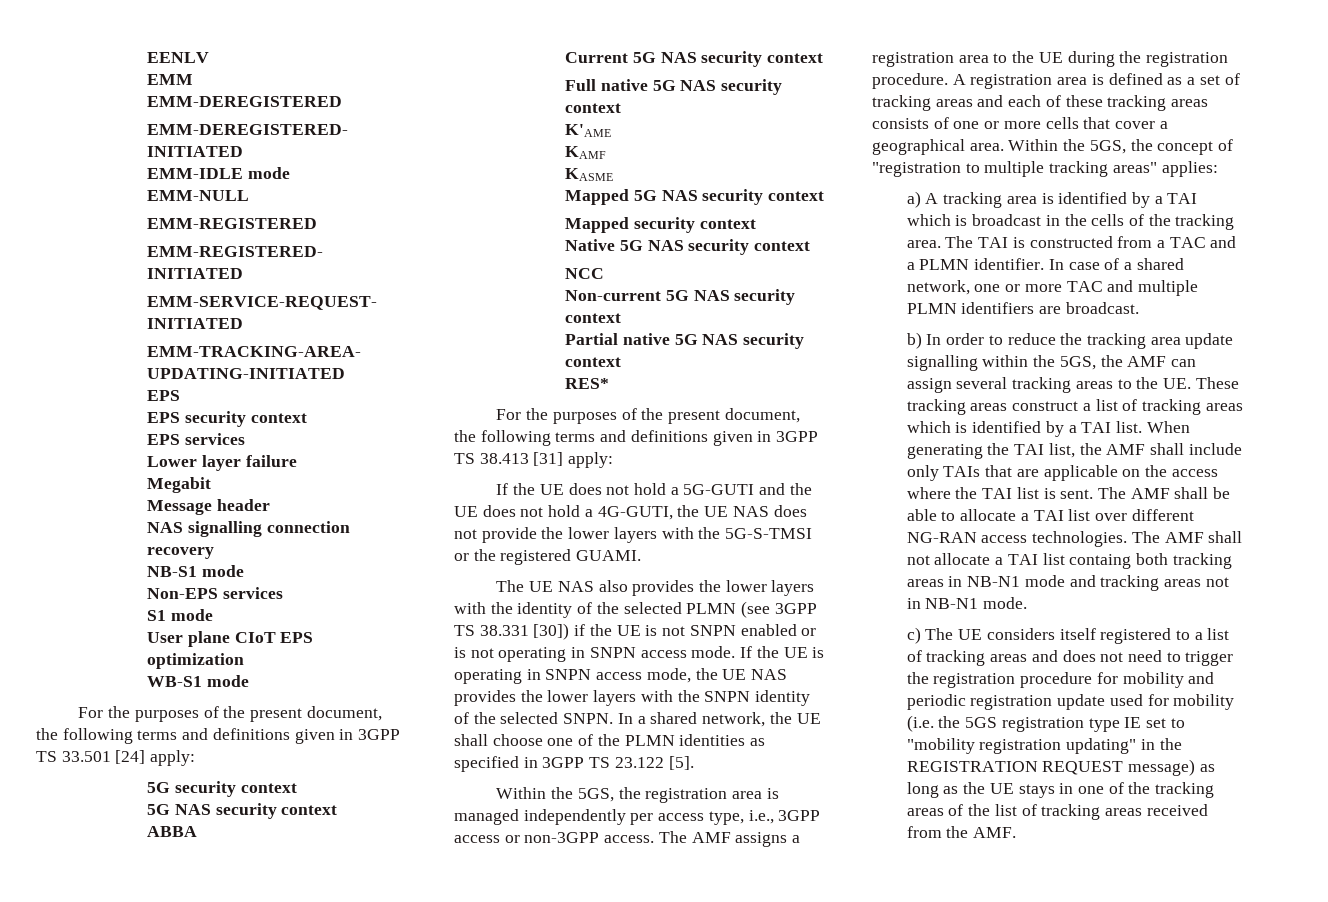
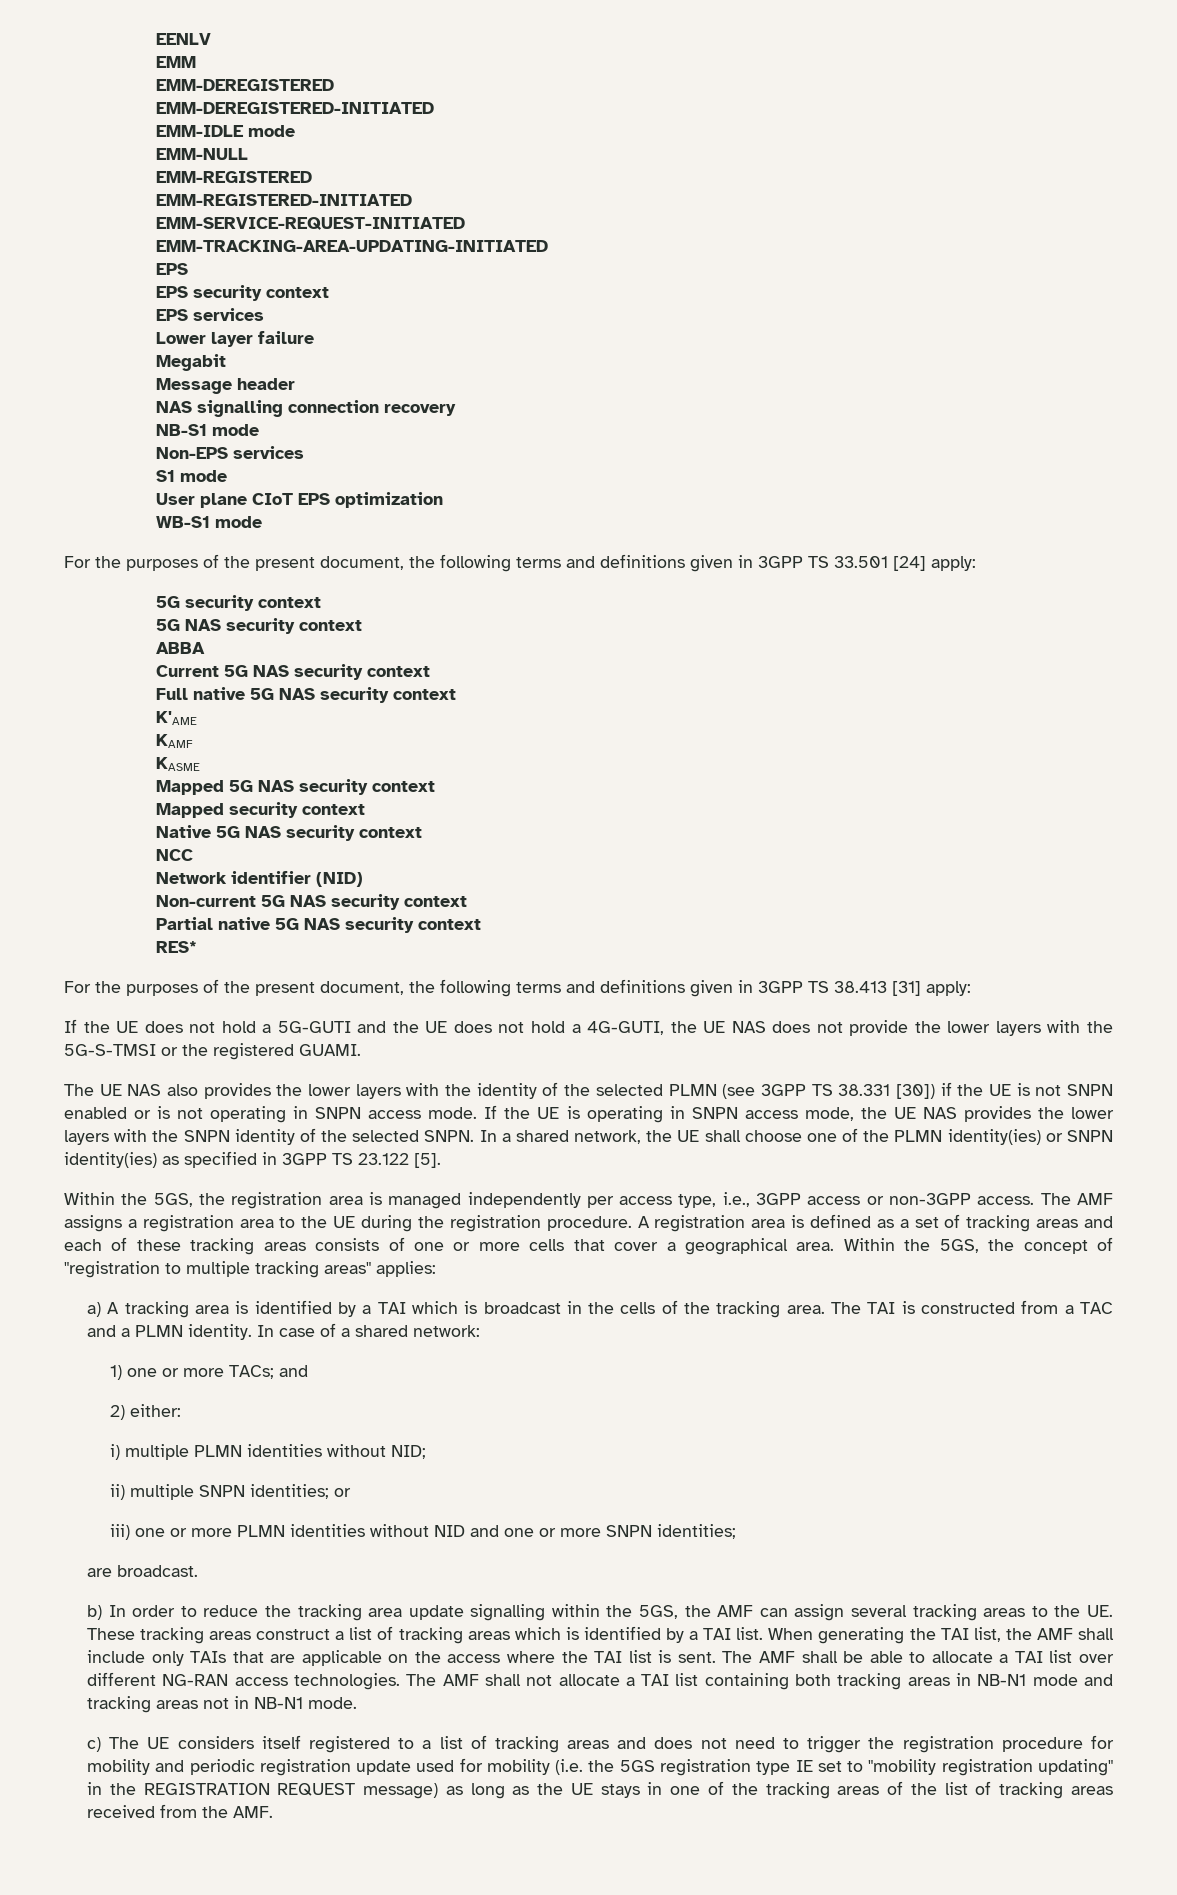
+ Network identifier (NID)
- In a shared network, the UE shall choose one of the PLMN identities as specified in 3GPP TS 23.122 [5].
+ In a shared network, the UE shall choose one of the PLMN identity(ies) or SNPN identity(ies) as specified in 3GPP TS 23.122 [5].
- The TAI is constructed from a TAC and a PLMN identifier.
+ The TAI is constructed from a TAC and a PLMN identity.
- In case of a shared network, one or more TAC and multiple PLMN identifiers are broadcast.
+ In case of a shared network:
+ 1) one or more TACs; and
+ 2) either:
+ i) multiple PLMN identities without NID;
+ ii) multiple SNPN identities; or
+ iii) one or more PLMN identities without NID and one or more SNPN identities;
+ are broadcast.
- The AMF shall not allocate a TAI list containg both tracking areas in NB-N1 mode and tracking areas not in NB-N1 mode.
+ The AMF shall not allocate a TAI list containing both tracking areas in NB-N1 mode and tracking areas not in NB-N1 mode.

